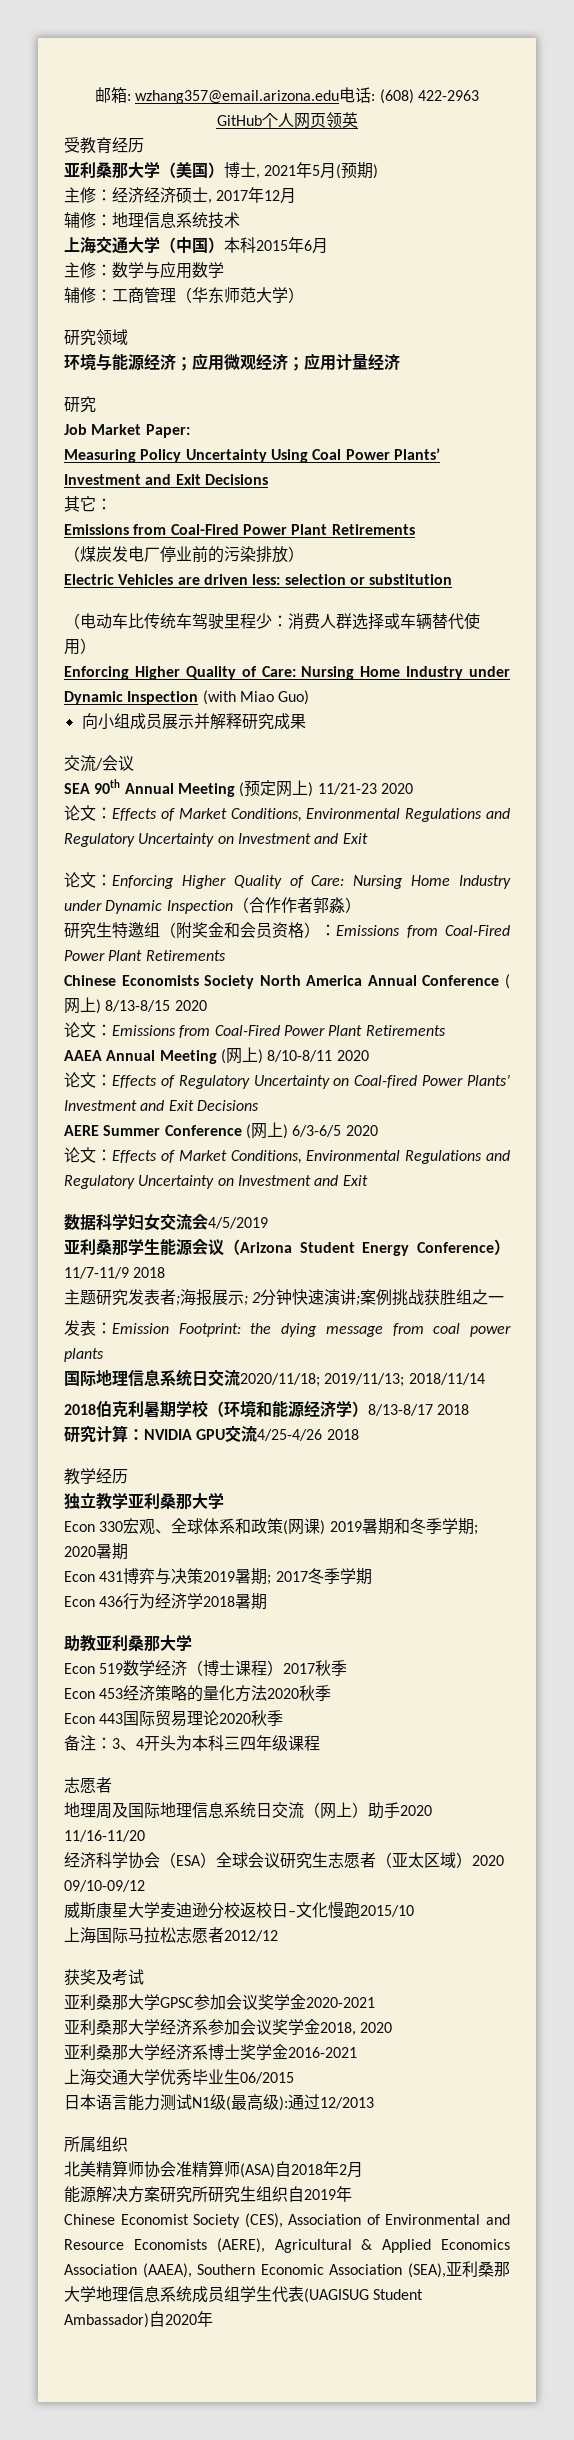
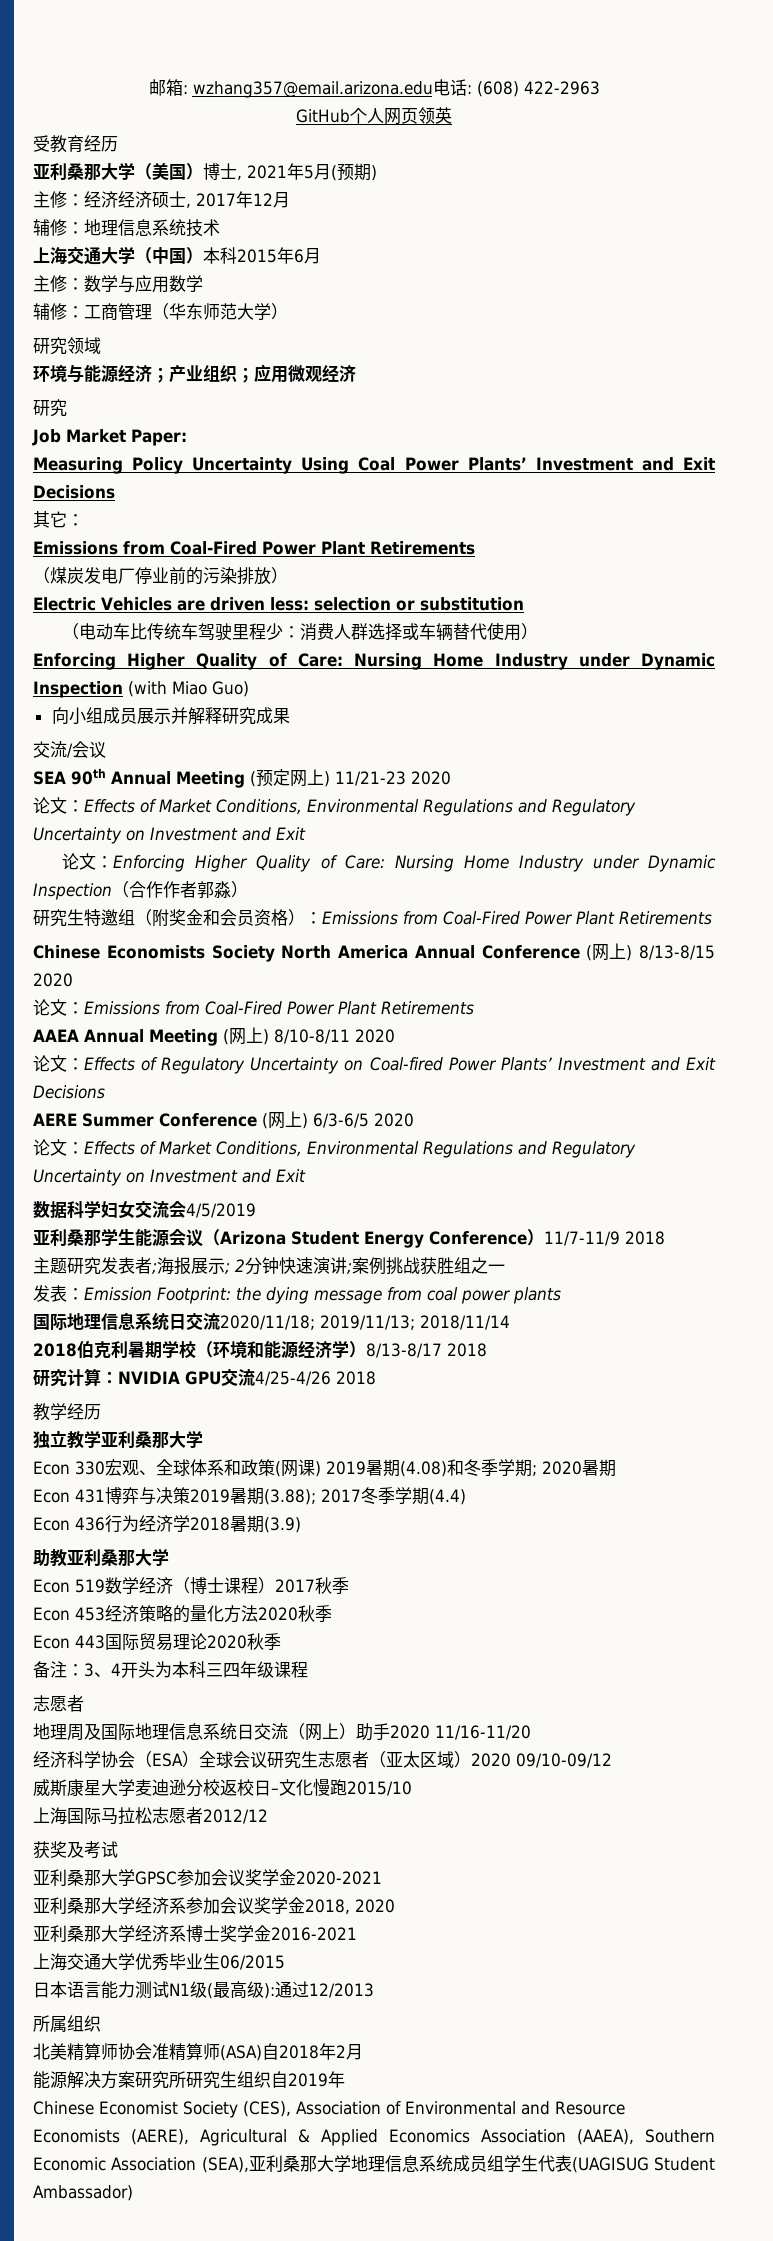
- 环境与能源经济；应用微观经济；应用计量经济
+ 环境与能源经济；产业组织；应用微观经济
- Econ 330宏观、全球体系和政策(网课) 2019暑期和冬季学期; 2020暑期
+ Econ 330宏观、全球体系和政策(网课) 2019暑期(4.08)和冬季学期; 2020暑期
- Econ 431博弈与决策2019暑期; 2017冬季学期
+ Econ 431博弈与决策2019暑期(3.88); 2017冬季学期(4.4)
- Econ 436行为经济学2018暑期
+ Econ 436行为经济学2018暑期(3.9)
- Chinese Economist Society (CES), Association of Environmental and Resource Economists (AERE), Agricultural & Applied Economics Association (AAEA), Southern Economic Association (SEA),亚利桑那大学地理信息系统成员组学生代表(UAGISUG Student Ambassador)自2020年
+ Chinese Economist Society (CES), Association of Environmental and Resource Economists (AERE), Agricultural & Applied Economics Association (AAEA), Southern Economic Association (SEA),亚利桑那大学地理信息系统成员组学生代表(UAGISUG Student Ambassador)

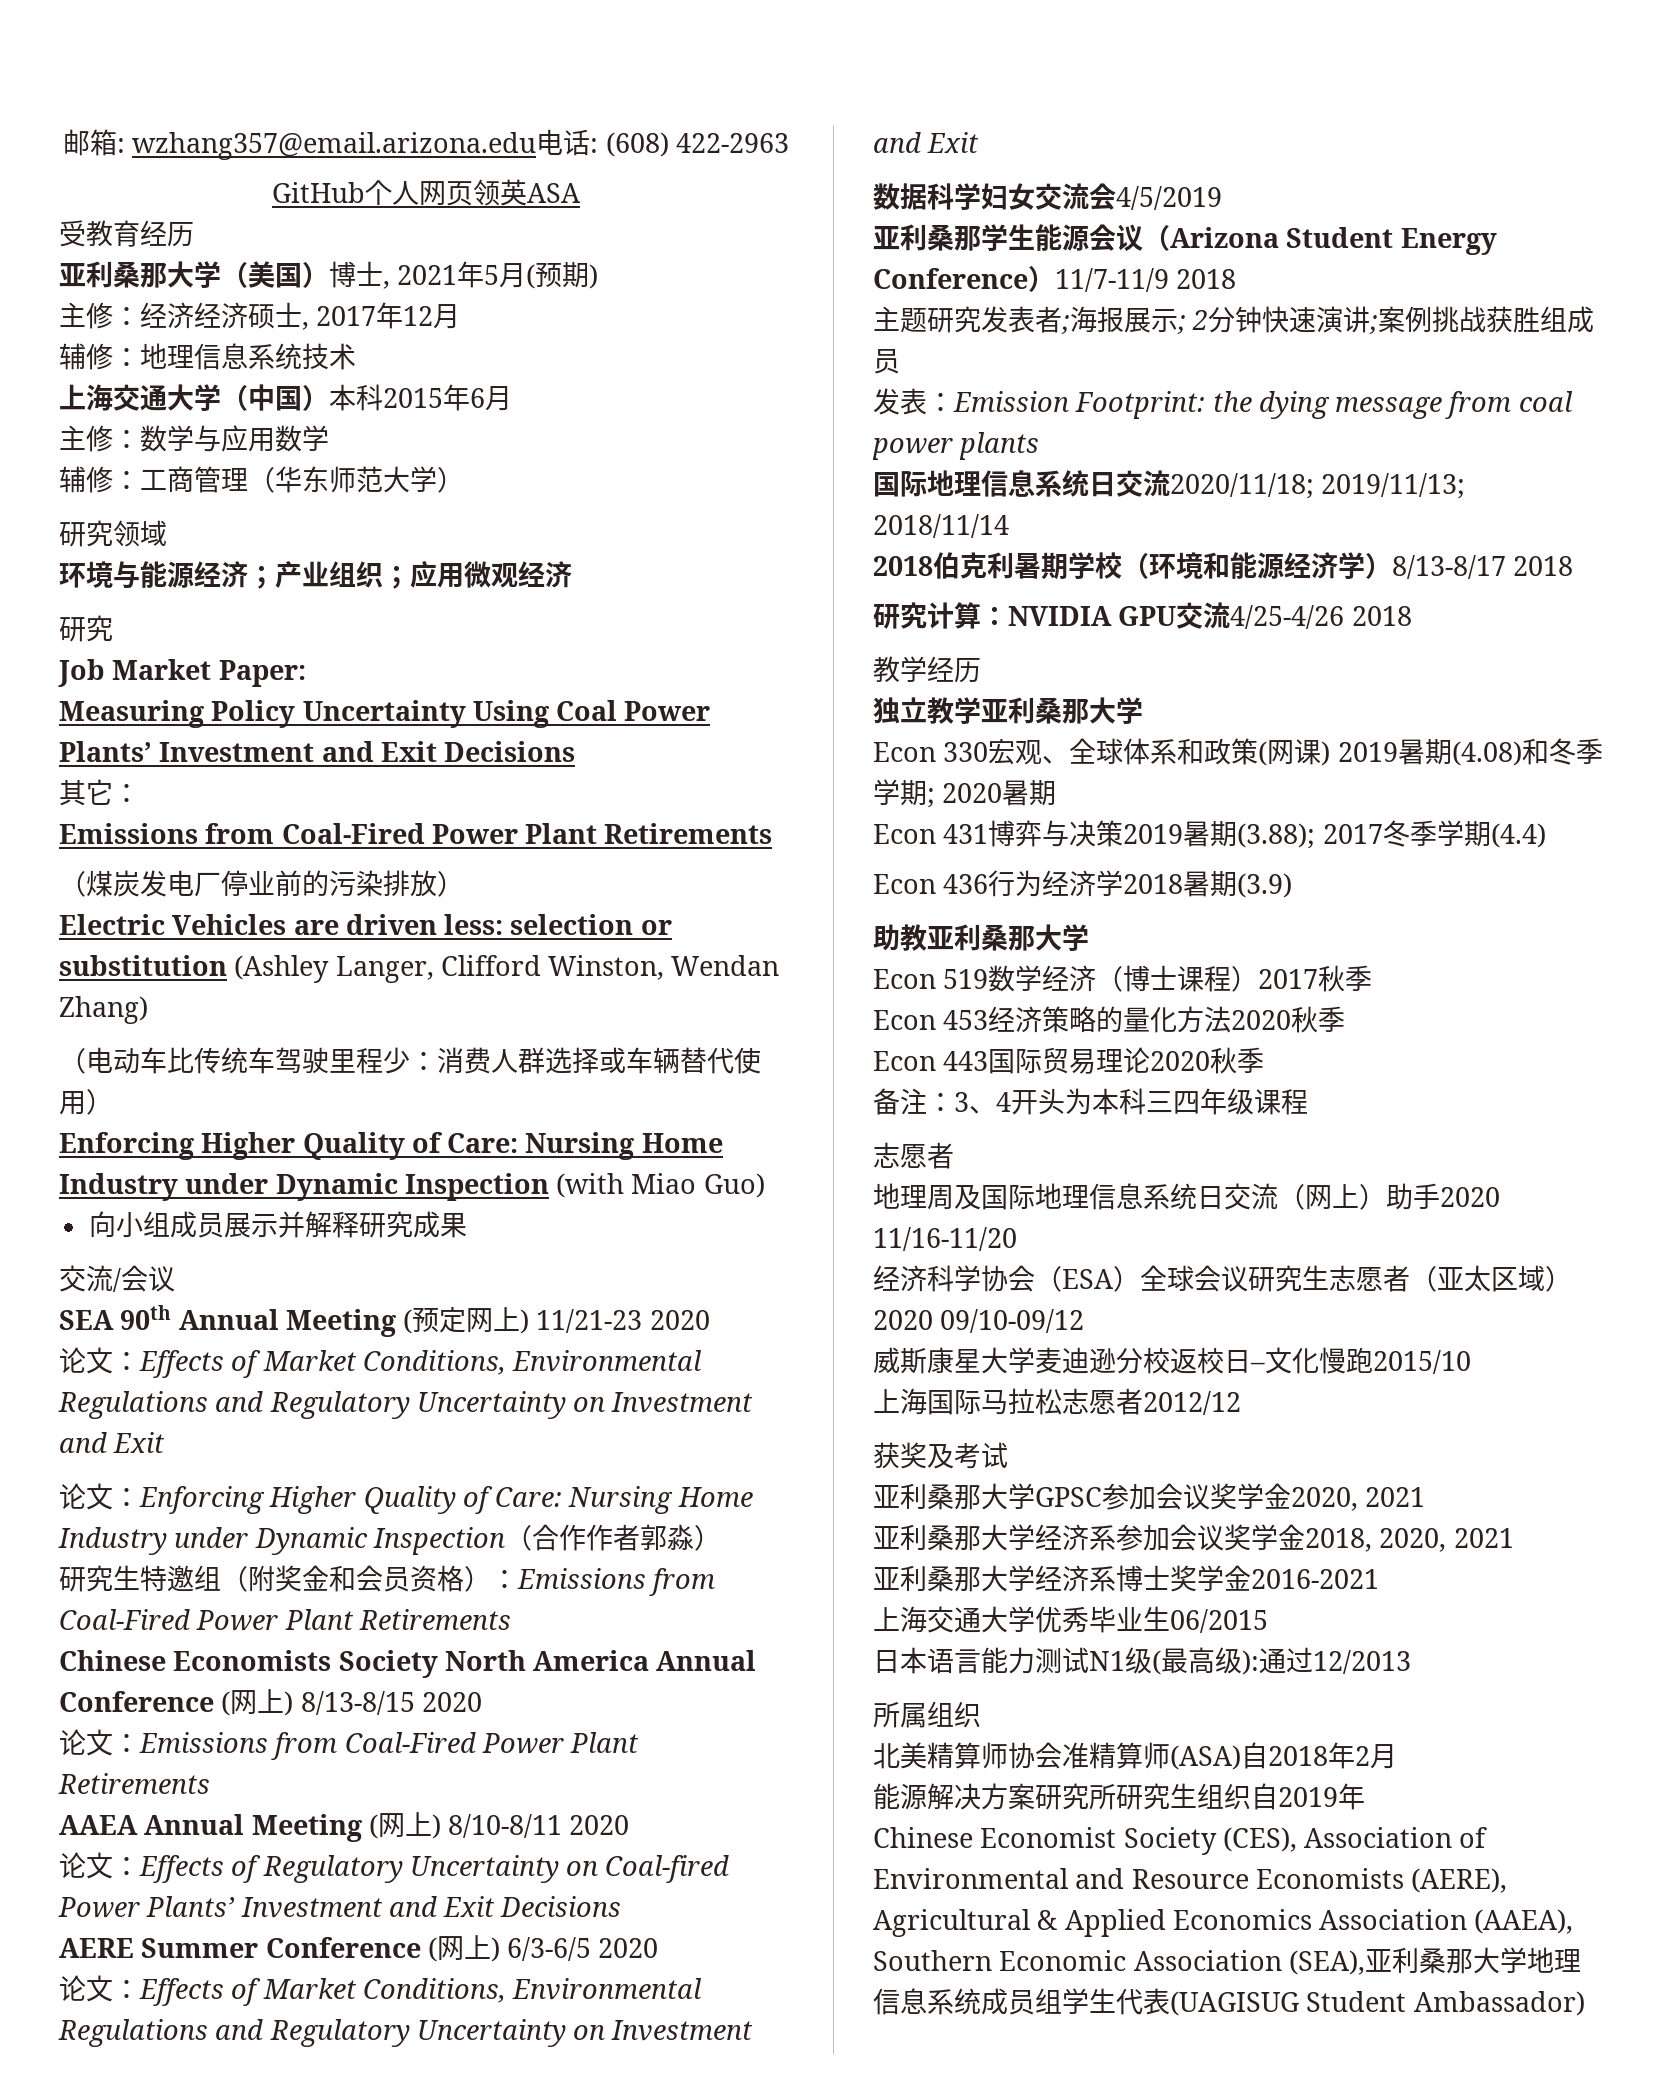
- GitHub个人网页领英
+ GitHub个人网页领英ASA
- Electric Vehicles are driven less: selection or substitution
+ Electric Vehicles are driven less: selection or substitution (Ashley Langer, Clifford Winston, Wendan Zhang)
- 主题研究发表者;海报展示; 2分钟快速演讲;案例挑战获胜组之一
+ 主题研究发表者;海报展示; 2分钟快速演讲;案例挑战获胜组成员
- 亚利桑那大学GPSC参加会议奖学金2020-2021
+ 亚利桑那大学GPSC参加会议奖学金2020, 2021
- 亚利桑那大学经济系参加会议奖学金2018, 2020
+ 亚利桑那大学经济系参加会议奖学金2018, 2020, 2021

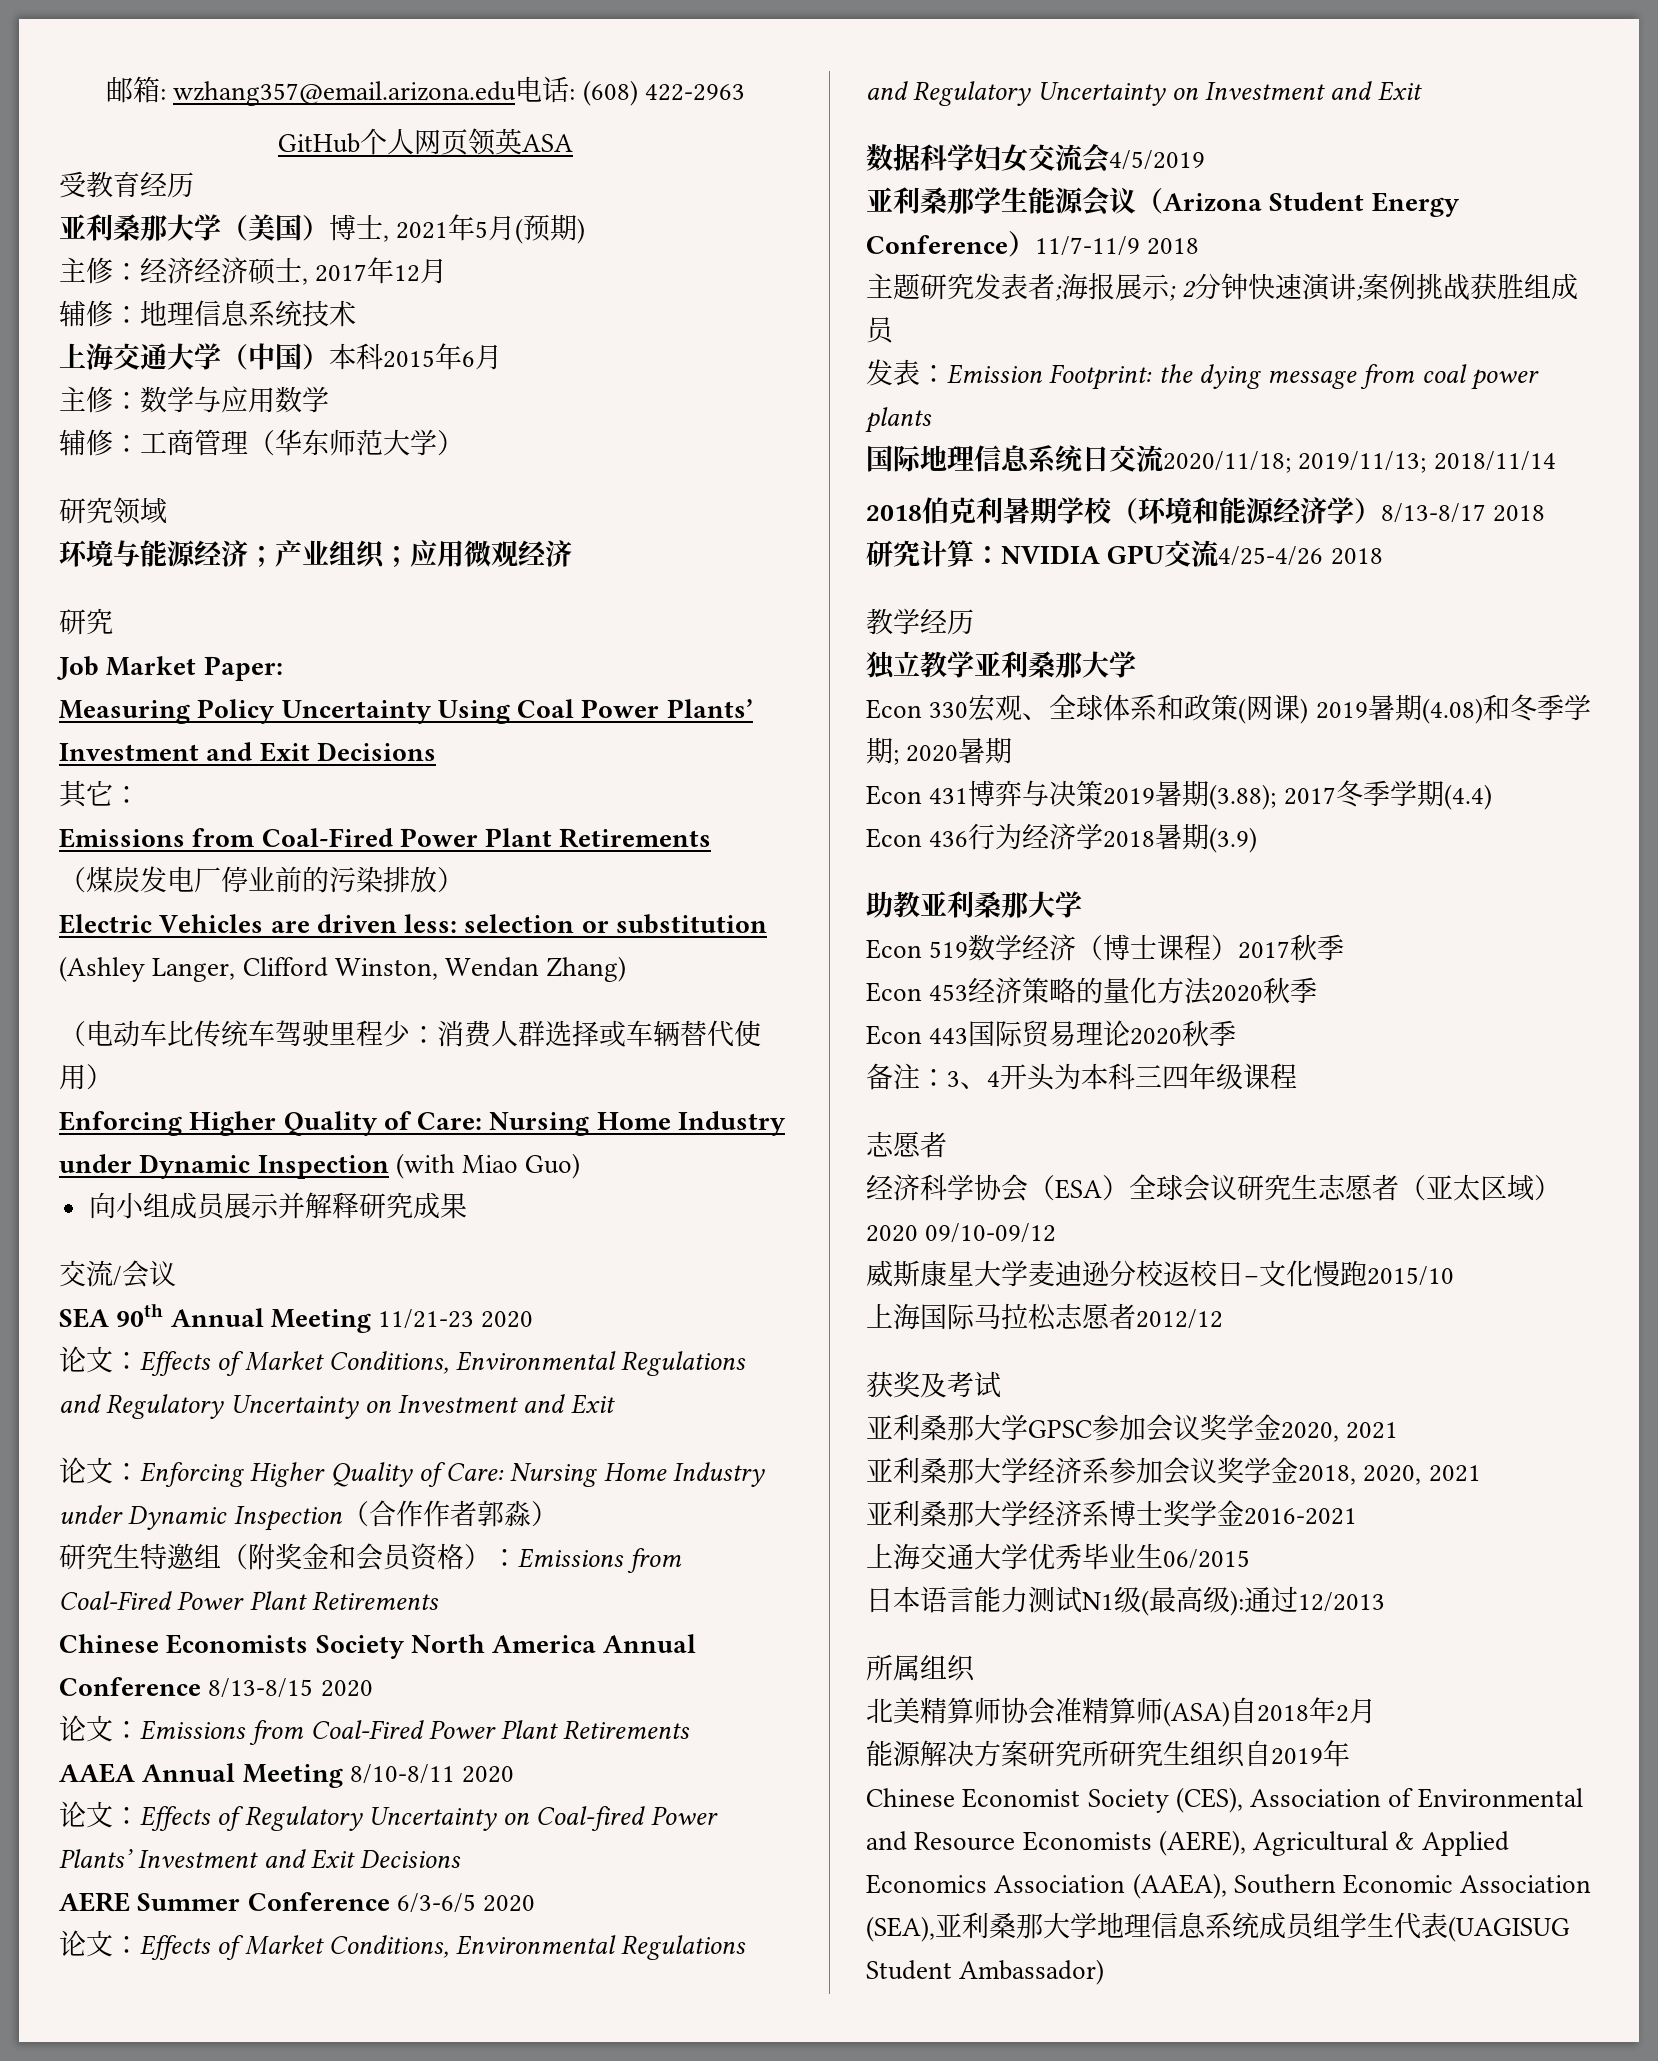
- SEA 90th Annual Meeting (预定网上) 11/21-23 2020
+ SEA 90th Annual Meeting 11/21-23 2020
- Chinese Economists Society North America Annual Conference (网上) 8/13-8/15 2020
+ Chinese Economists Society North America Annual Conference 8/13-8/15 2020
- AAEA Annual Meeting (网上) 8/10-8/11 2020
+ AAEA Annual Meeting 8/10-8/11 2020
- AERE Summer Conference (网上) 6/3-6/5 2020
+ AERE Summer Conference 6/3-6/5 2020
- 地理周及国际地理信息系统日交流（网上）助手2020 11/16-11/20

